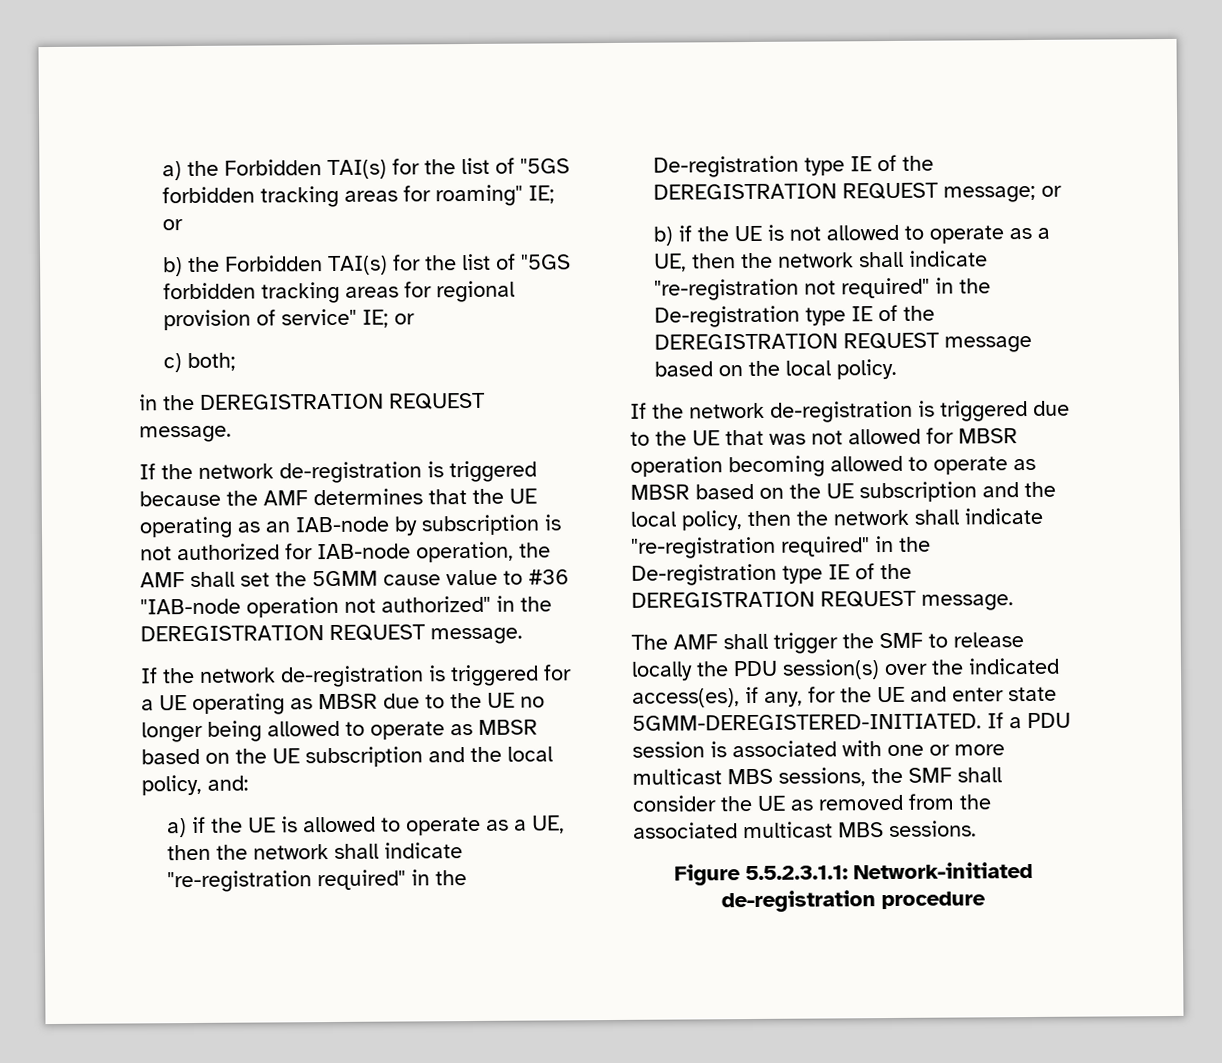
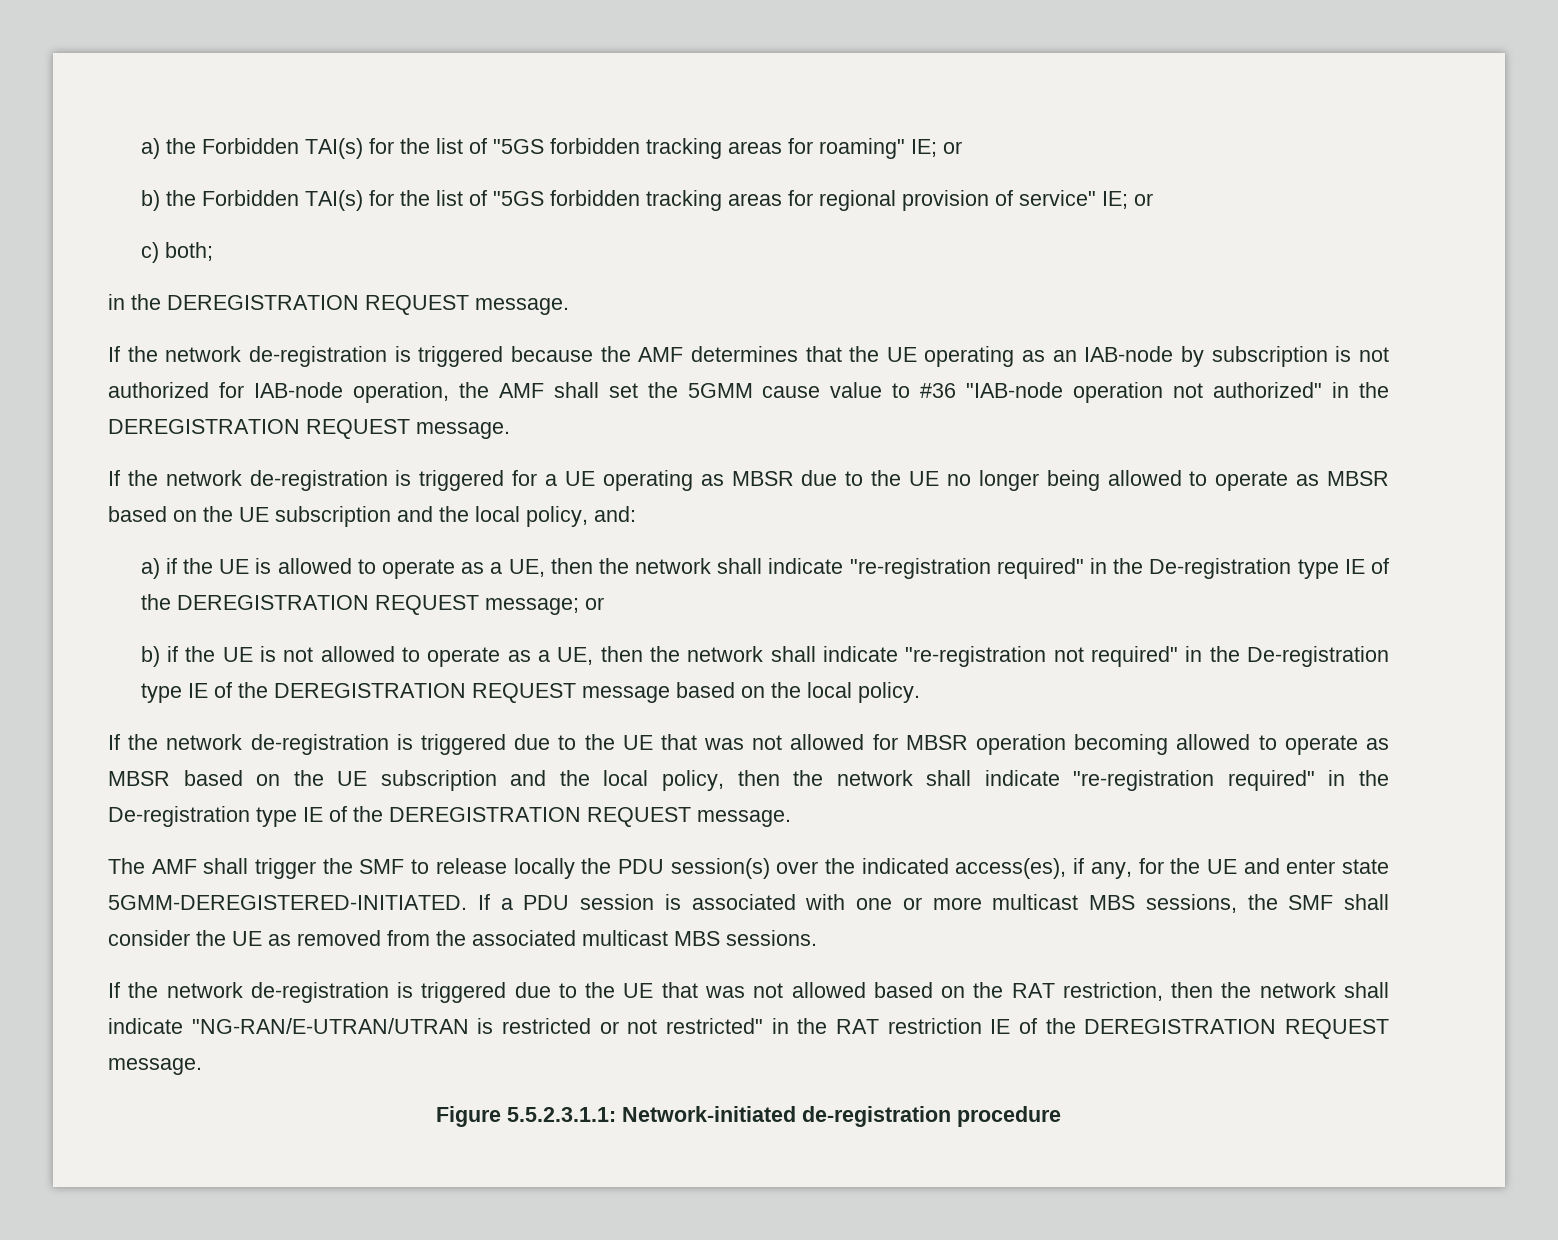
+ If the network de-registration is triggered due to the UE that was not allowed based on the RAT restriction, then the network shall indicate "NG-RAN/E-UTRAN/UTRAN is restricted or not restricted" in the RAT restriction IE of the DEREGISTRATION REQUEST message.

